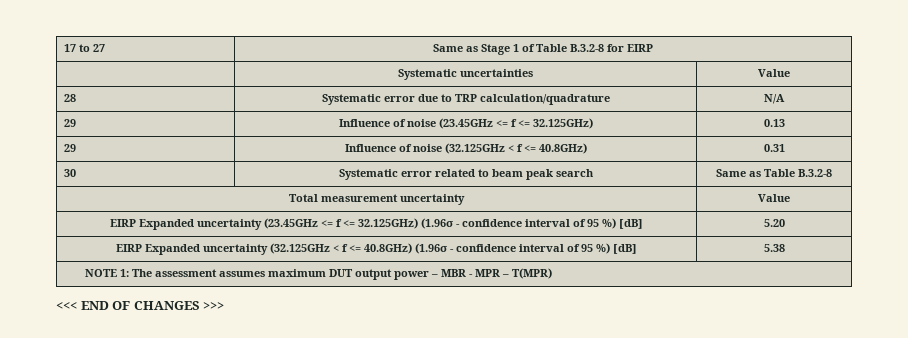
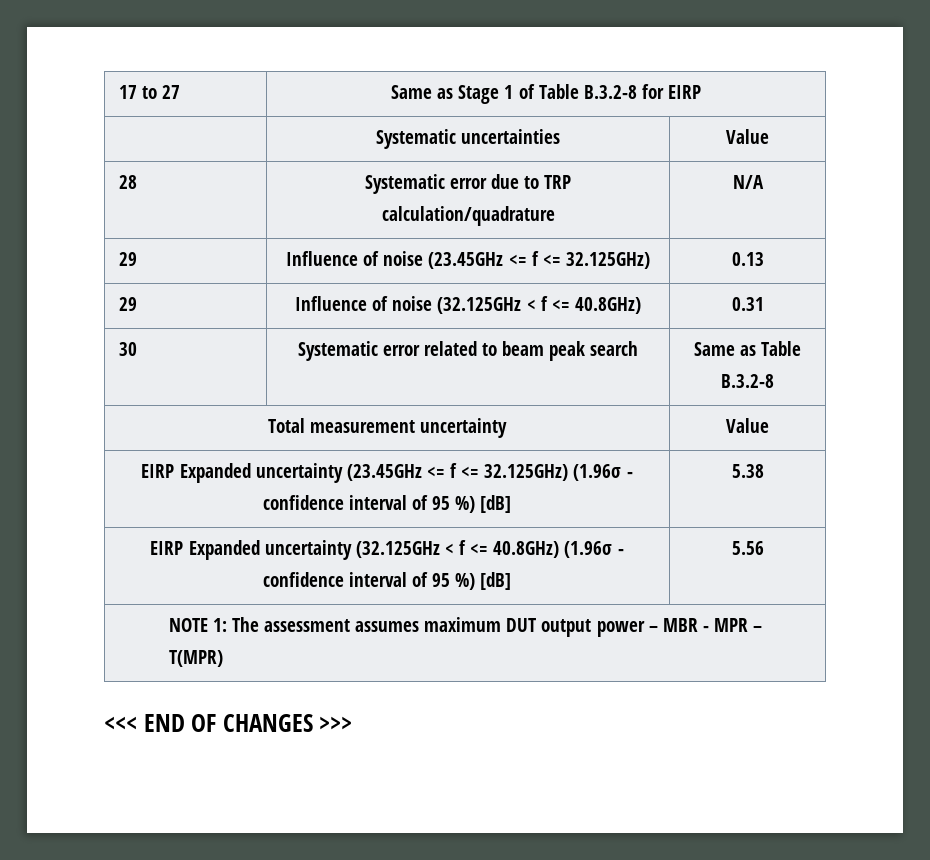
- EIRP Expanded uncertainty (23.45GHz <= f <= 32.125GHz) (1.96σ - confidence interval of 95 %) [dB] | 5.20
+ EIRP Expanded uncertainty (23.45GHz <= f <= 32.125GHz) (1.96σ - confidence interval of 95 %) [dB] | 5.38
- EIRP Expanded uncertainty (32.125GHz < f <= 40.8GHz) (1.96σ - confidence interval of 95 %) [dB] | 5.38
+ EIRP Expanded uncertainty (32.125GHz < f <= 40.8GHz) (1.96σ - confidence interval of 95 %) [dB] | 5.56

